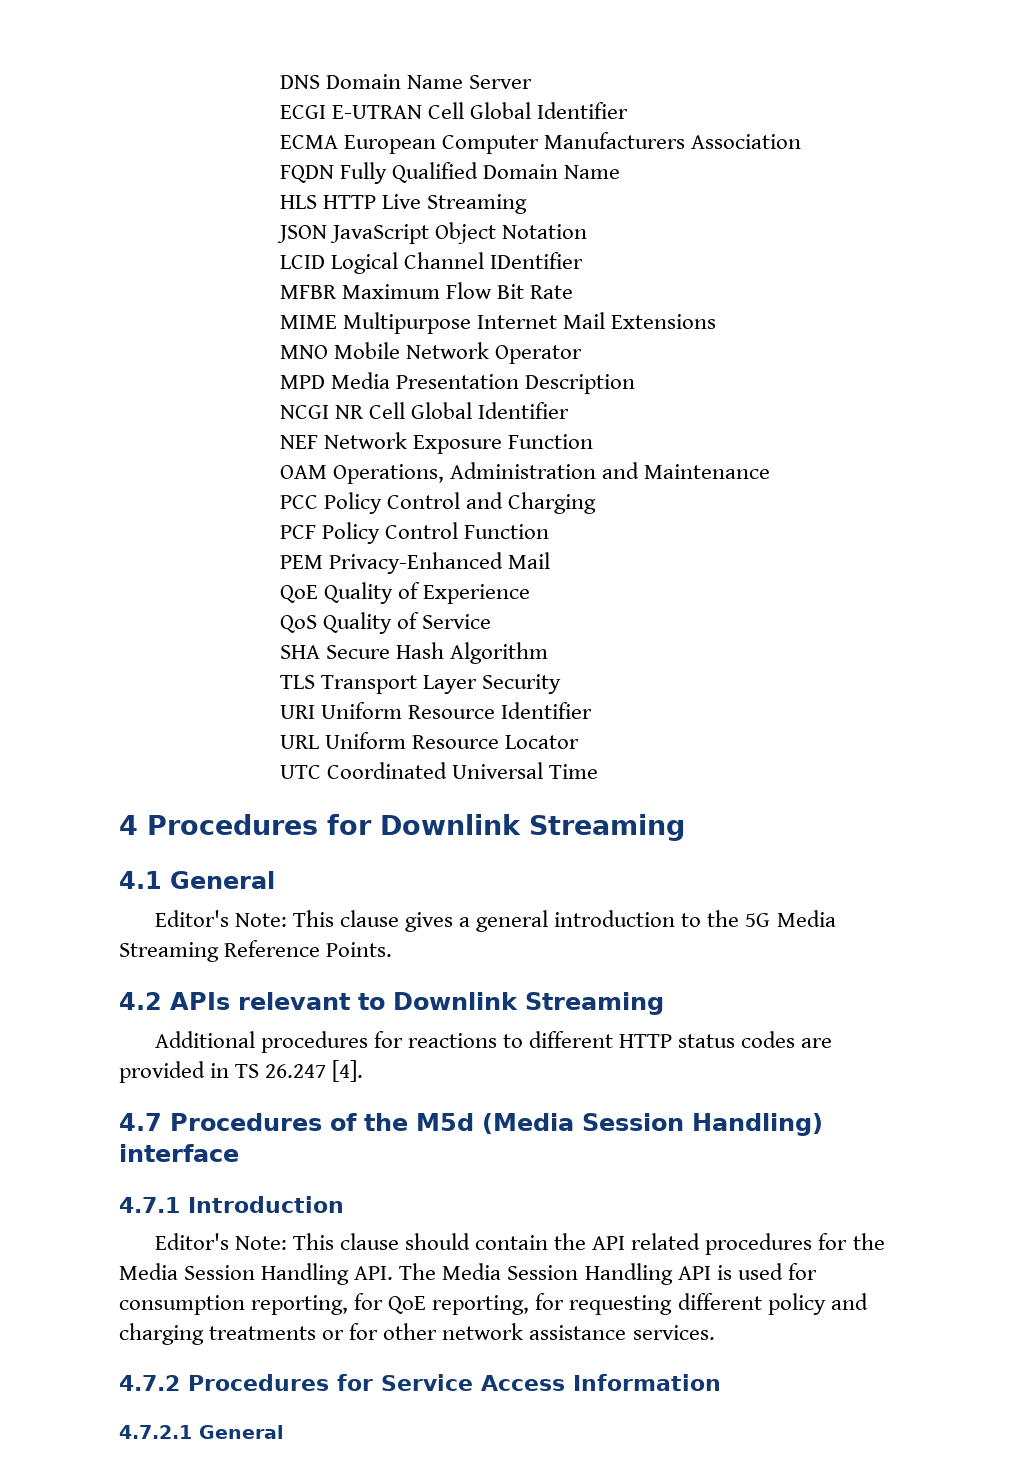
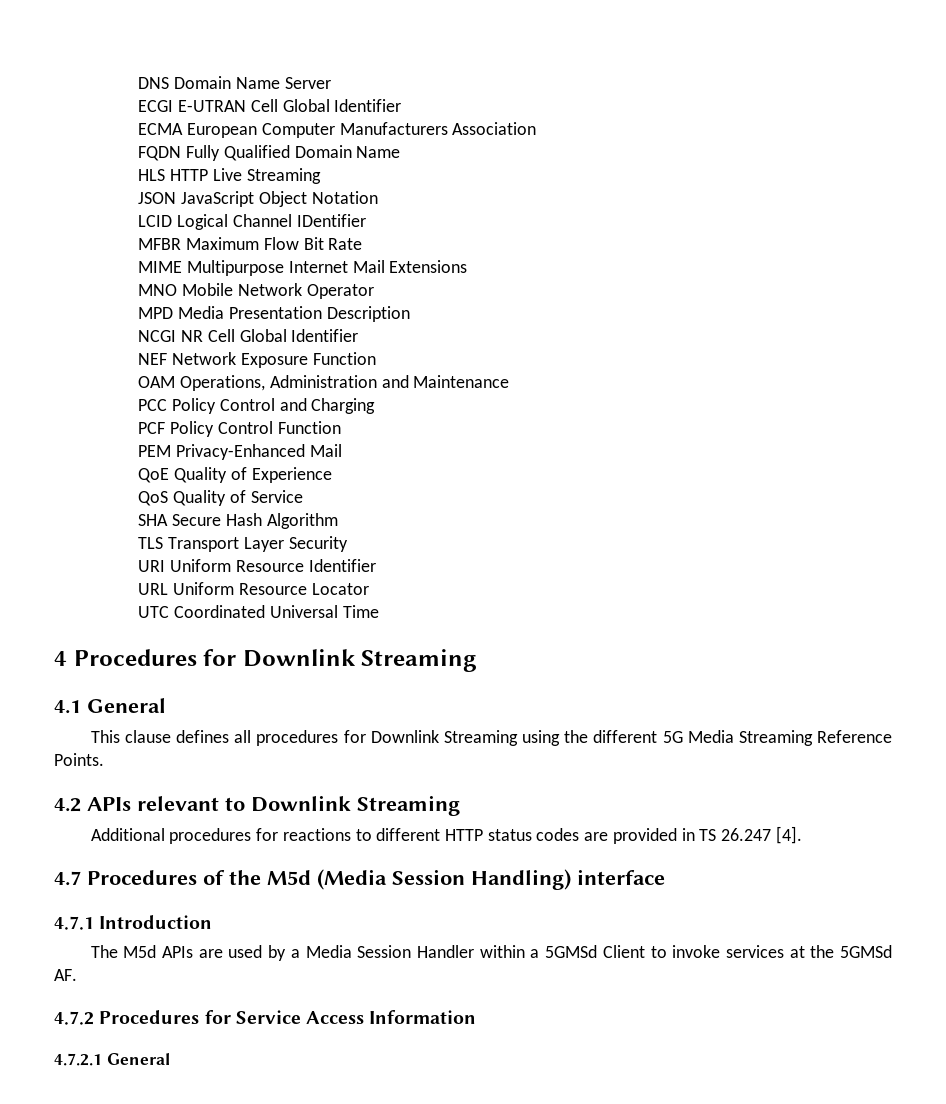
- Editor's Note: This clause gives a general introduction to the 5G Media Streaming Reference Points.
+ This clause defines all procedures for Downlink Streaming using the different 5G Media Streaming Reference Points.
- Editor's Note: This clause should contain the API related procedures for the Media Session Handling API. The Media Session Handling API is used for consumption reporting, for QoE reporting, for requesting different policy and charging treatments or for other network assistance services.
+ The M5d APIs are used by a Media Session Handler within a 5GMSd Client to invoke services at the 5GMSd AF.

